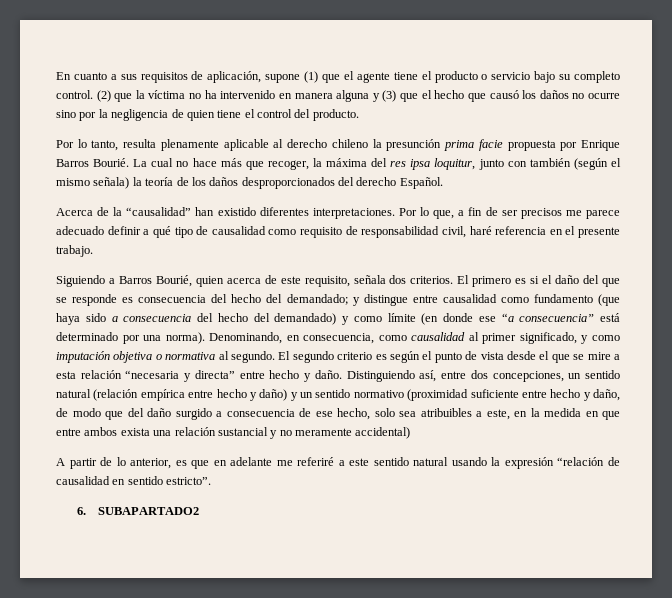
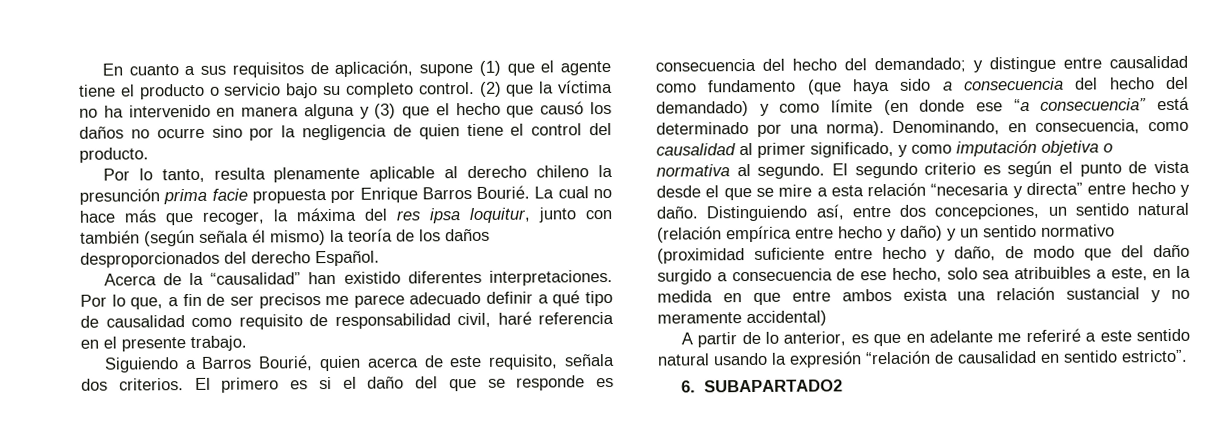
- La cual no hace más que recoger, la máxima del res ipsa loquitur, junto con también (según el mismo señala) la teoría de los daños desproporcionados del derecho Español.
+ La cual no hace más que recoger, la máxima del res ipsa loquitur, junto con también (según señala él mismo) la teoría de los daños desproporcionados del derecho Español.

